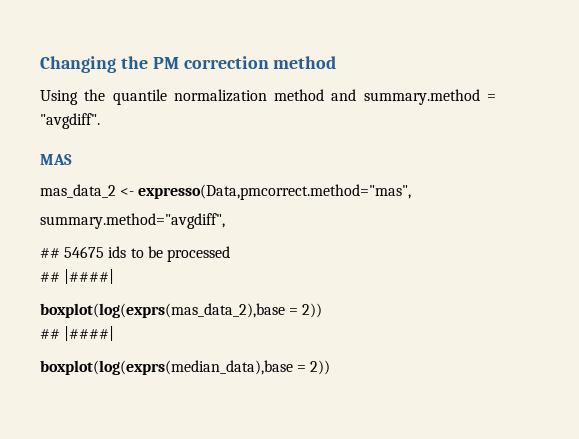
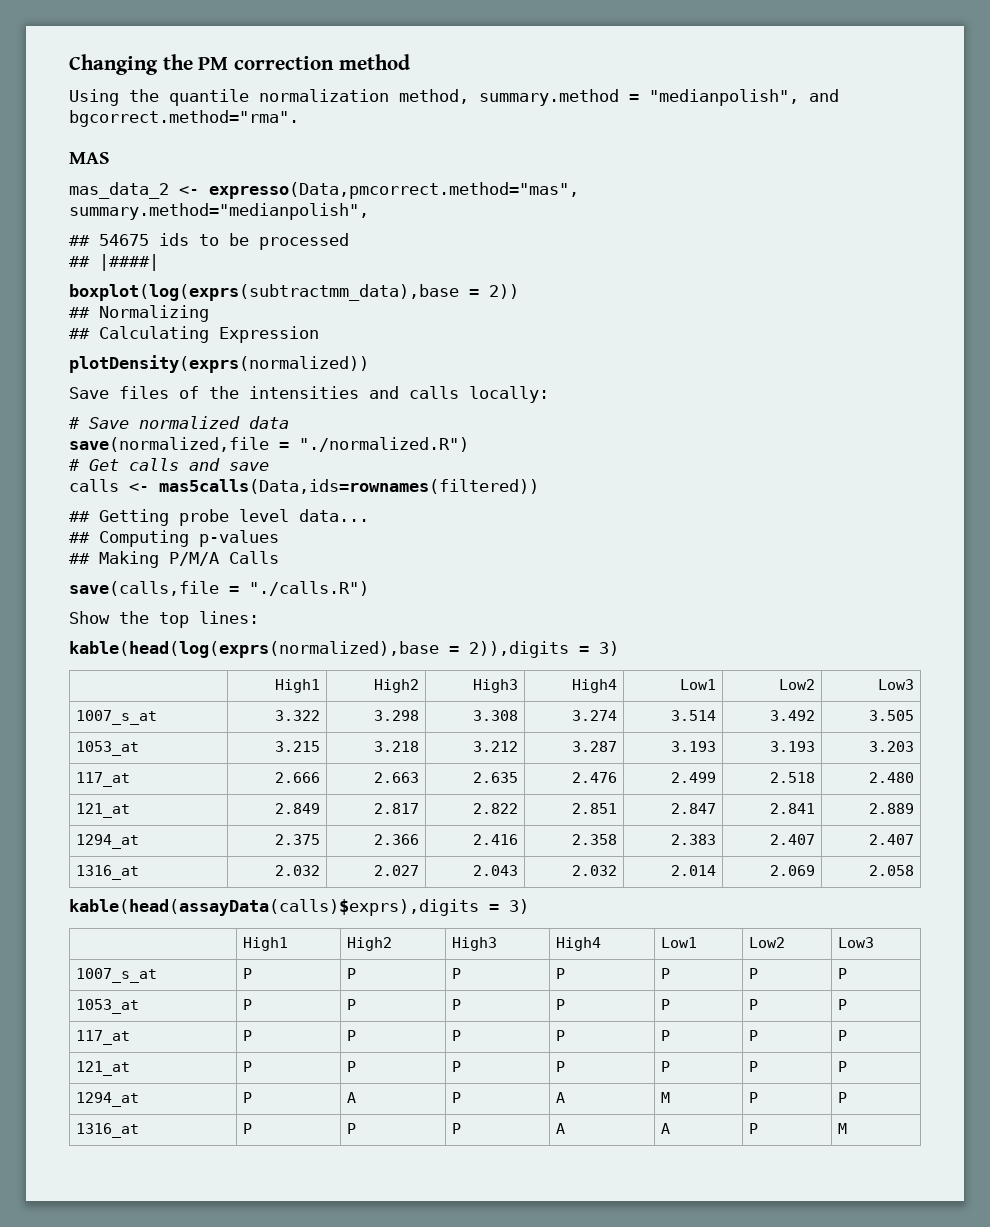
- Using the quantile normalization method and summary.method = "avgdiff".
+ Using the quantile normalization method, summary.method = "medianpolish", and bgcorrect.method="rma".
- summary.method="avgdiff",
+ summary.method="medianpolish",
- boxplot(log(exprs(mas_data_2),base = 2))
- ## |####|
- boxplot(log(exprs(median_data),base = 2))
+ boxplot(log(exprs(subtractmm_data),base = 2))
+ ## Normalizing
+ ## Calculating Expression
+ plotDensity(exprs(normalized))
+ Save files of the intensities and calls locally:
+ # Save normalized data
+ save(normalized,file = "./normalized.R")
+ # Get calls and save
+ calls <- mas5calls(Data,ids=rownames(filtered))
+ ## Getting probe level data...
+ ## Computing p-values
+ ## Making P/M/A Calls
+ save(calls,file = "./calls.R")
+ Show the top lines:
+ kable(head(log(exprs(normalized),base = 2)),digits = 3)
+ | High1 | High2 | High3 | High4 | Low1 | Low2 | Low3
+ 1007_s_at | 3.322 | 3.298 | 3.308 | 3.274 | 3.514 | 3.492 | 3.505
+ 1053_at | 3.215 | 3.218 | 3.212 | 3.287 | 3.193 | 3.193 | 3.203
+ 117_at | 2.666 | 2.663 | 2.635 | 2.476 | 2.499 | 2.518 | 2.480
+ 121_at | 2.849 | 2.817 | 2.822 | 2.851 | 2.847 | 2.841 | 2.889
+ 1294_at | 2.375 | 2.366 | 2.416 | 2.358 | 2.383 | 2.407 | 2.407
+ 1316_at | 2.032 | 2.027 | 2.043 | 2.032 | 2.014 | 2.069 | 2.058
+ kable(head(assayData(calls)$exprs),digits = 3)
+ | High1 | High2 | High3 | High4 | Low1 | Low2 | Low3
+ 1007_s_at | P | P | P | P | P | P | P
+ 1053_at | P | P | P | P | P | P | P
+ 117_at | P | P | P | P | P | P | P
+ 121_at | P | P | P | P | P | P | P
+ 1294_at | P | A | P | A | M | P | P
+ 1316_at | P | P | P | A | A | P | M

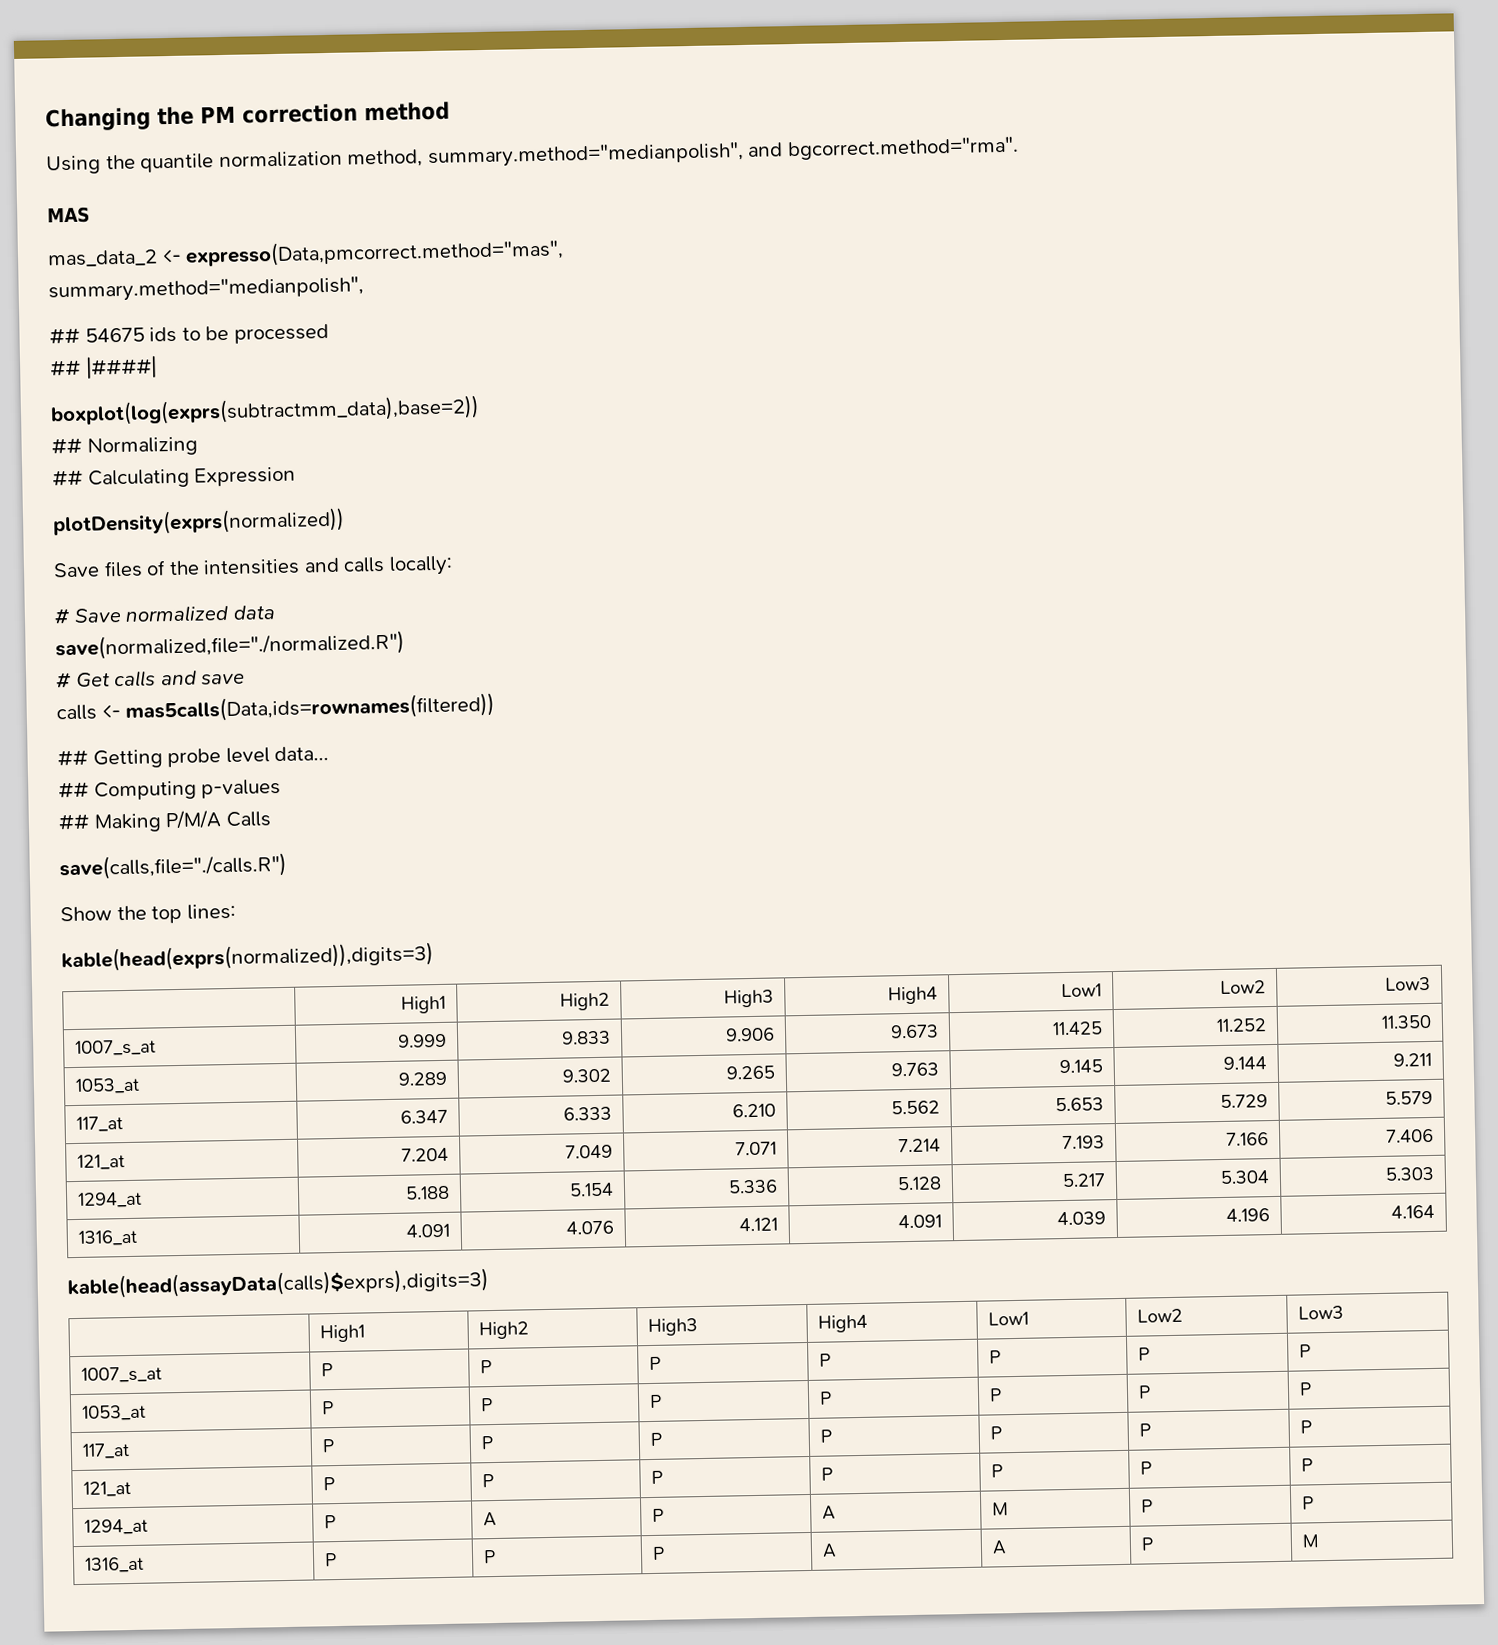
- Using the quantile normalization method, summary.method = "medianpolish", and bgcorrect.method="rma".
+ Using the quantile normalization method, summary.method="medianpolish", and bgcorrect.method="rma".
- boxplot(log(exprs(subtractmm_data),base = 2))
+ boxplot(log(exprs(subtractmm_data),base=2))
- save(normalized,file = "./normalized.R")
+ save(normalized,file="./normalized.R")
- save(calls,file = "./calls.R")
+ save(calls,file="./calls.R")
- kable(head(log(exprs(normalized),base = 2)),digits = 3)
+ kable(head(exprs(normalized)),digits=3)
  | High1 | High2 | High3 | High4 | Low1 | Low2 | Low3
- 1007_s_at | 3.322 | 3.298 | 3.308 | 3.274 | 3.514 | 3.492 | 3.505
- 1053_at | 3.215 | 3.218 | 3.212 | 3.287 | 3.193 | 3.193 | 3.203
- 117_at | 2.666 | 2.663 | 2.635 | 2.476 | 2.499 | 2.518 | 2.480
- 121_at | 2.849 | 2.817 | 2.822 | 2.851 | 2.847 | 2.841 | 2.889
- 1294_at | 2.375 | 2.366 | 2.416 | 2.358 | 2.383 | 2.407 | 2.407
- 1316_at | 2.032 | 2.027 | 2.043 | 2.032 | 2.014 | 2.069 | 2.058
- kable(head(assayData(calls)$exprs),digits = 3)
+ 1007_s_at | 9.999 | 9.833 | 9.906 | 9.673 | 11.425 | 11.252 | 11.350
+ 1053_at | 9.289 | 9.302 | 9.265 | 9.763 | 9.145 | 9.144 | 9.211
+ 117_at | 6.347 | 6.333 | 6.210 | 5.562 | 5.653 | 5.729 | 5.579
+ 121_at | 7.204 | 7.049 | 7.071 | 7.214 | 7.193 | 7.166 | 7.406
+ 1294_at | 5.188 | 5.154 | 5.336 | 5.128 | 5.217 | 5.304 | 5.303
+ 1316_at | 4.091 | 4.076 | 4.121 | 4.091 | 4.039 | 4.196 | 4.164
+ kable(head(assayData(calls)$exprs),digits=3)

